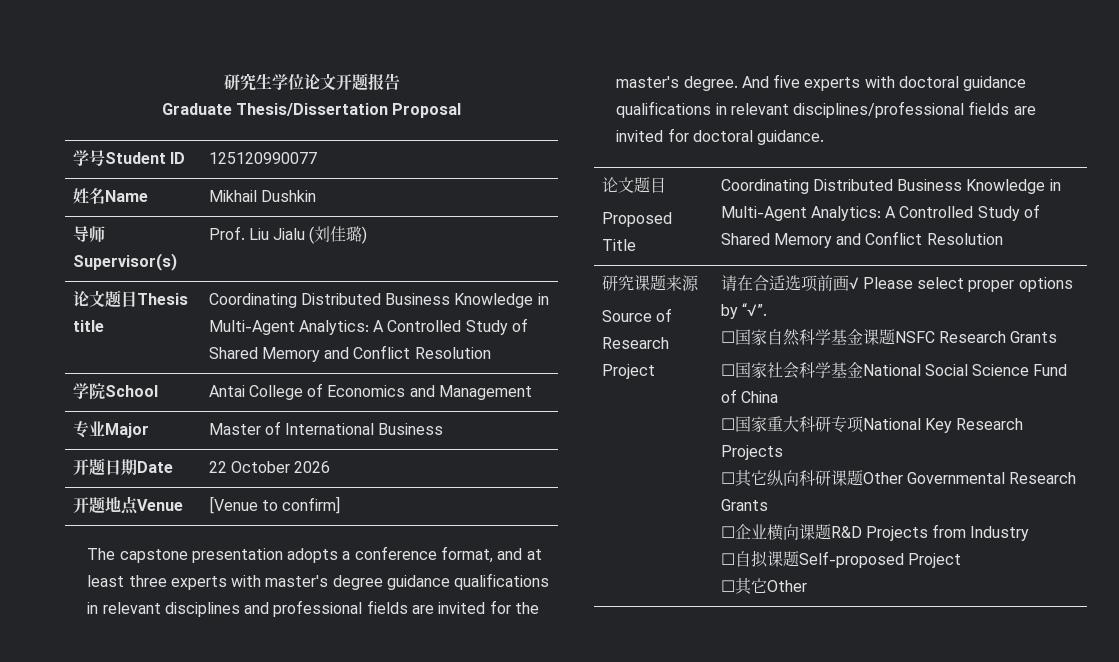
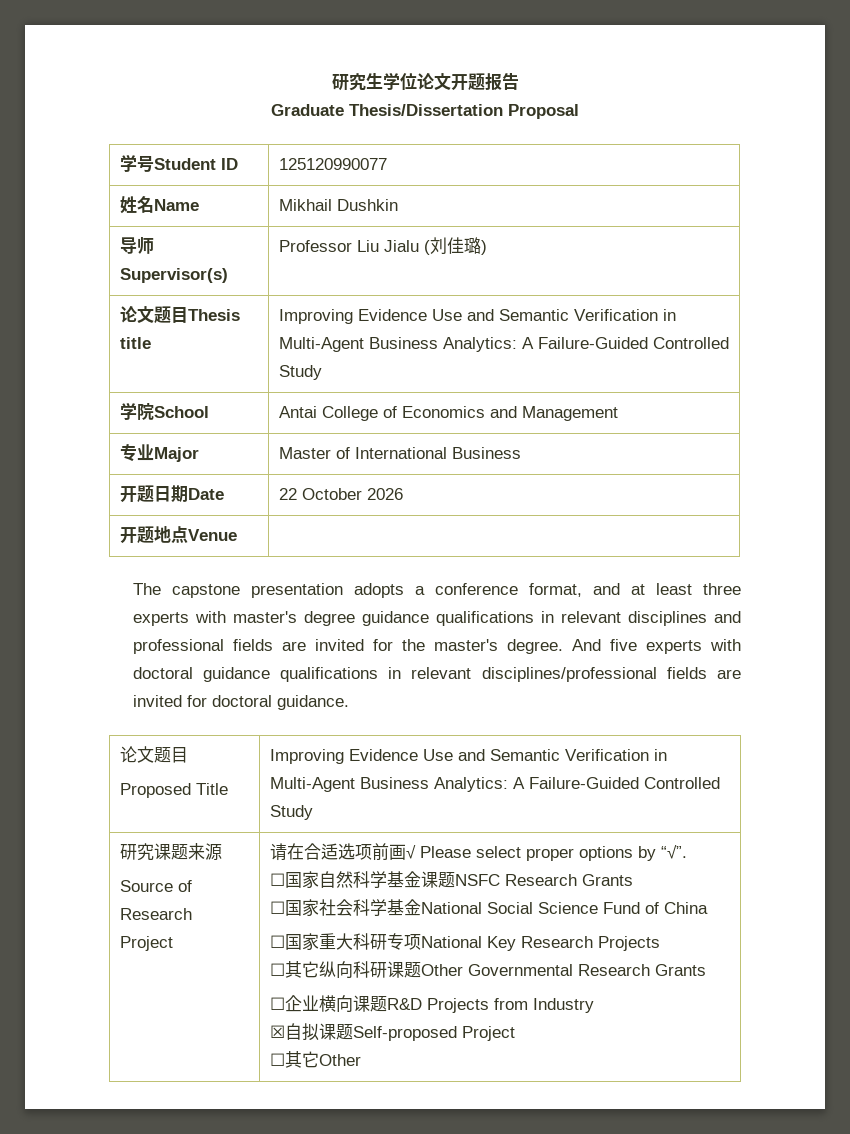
- 导师Supervisor(s) | Prof. Liu Jialu (刘佳璐)
+ 导师Supervisor(s) | Professor Liu Jialu (刘佳璐)
- 论文题目Thesis title | Coordinating Distributed Business Knowledge in Multi-Agent Analytics: A Controlled Study of Shared Memory and Conflict Resolution
+ 论文题目Thesis title | Improving Evidence Use and Semantic Verification in Multi-Agent Business Analytics: A Failure-Guided Controlled Study
- 开题地点Venue | [Venue to confirm]
+ 开题地点Venue |
  And five experts with doctoral guidance qualifications in relevant disciplines/professional fields are invited for doctoral guidance.
  论文题目
- Proposed Title | Coordinating Distributed Business Knowledge in Multi-Agent Analytics: A Controlled Study of Shared Memory and Conflict Resolution
+ Proposed Title | Improving Evidence Use and Semantic Verification in Multi-Agent Business Analytics: A Failure-Guided Controlled Study
- ☐自拟课题Self-proposed Project
+ ☒自拟课题Self-proposed Project

